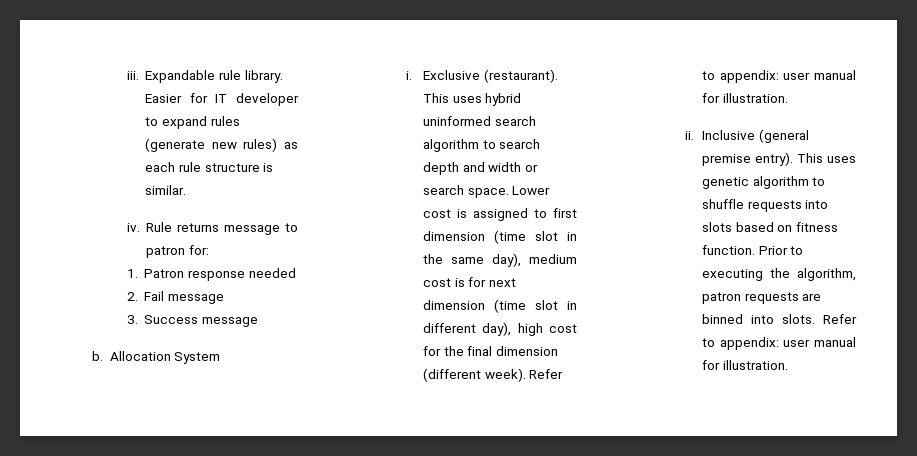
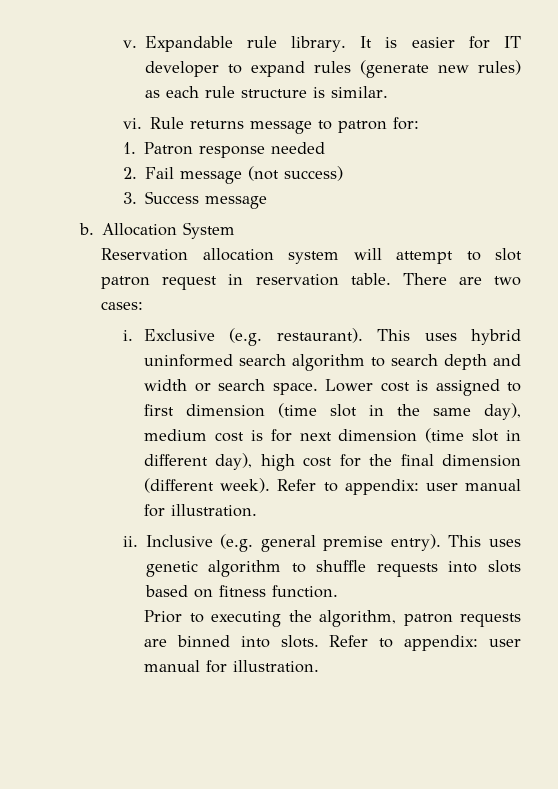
- iii.
+ v.
- Easier for IT developer to expand rules (generate new rules) as each rule structure is similar.
+ It is easier for IT developer to expand rules (generate new rules) as each rule structure is similar.
- iv.
+ vi.
- 2. Fail message
+ 2. Fail message (not success)
+ Reservation allocation system will attempt to slot patron request in reservation table. There are two cases:
- Exclusive (restaurant).
+ Exclusive (e.g. restaurant).
- Inclusive (general premise entry).
+ Inclusive (e.g. general premise entry).
- This uses genetic algorithm to shuffle requests into slots based on fitness function. Prior to executing the algorithm, patron requests are binned into slots.
+ This uses genetic algorithm to shuffle requests into slots based on fitness function.
+ Prior to executing the algorithm, patron requests are binned into slots.

